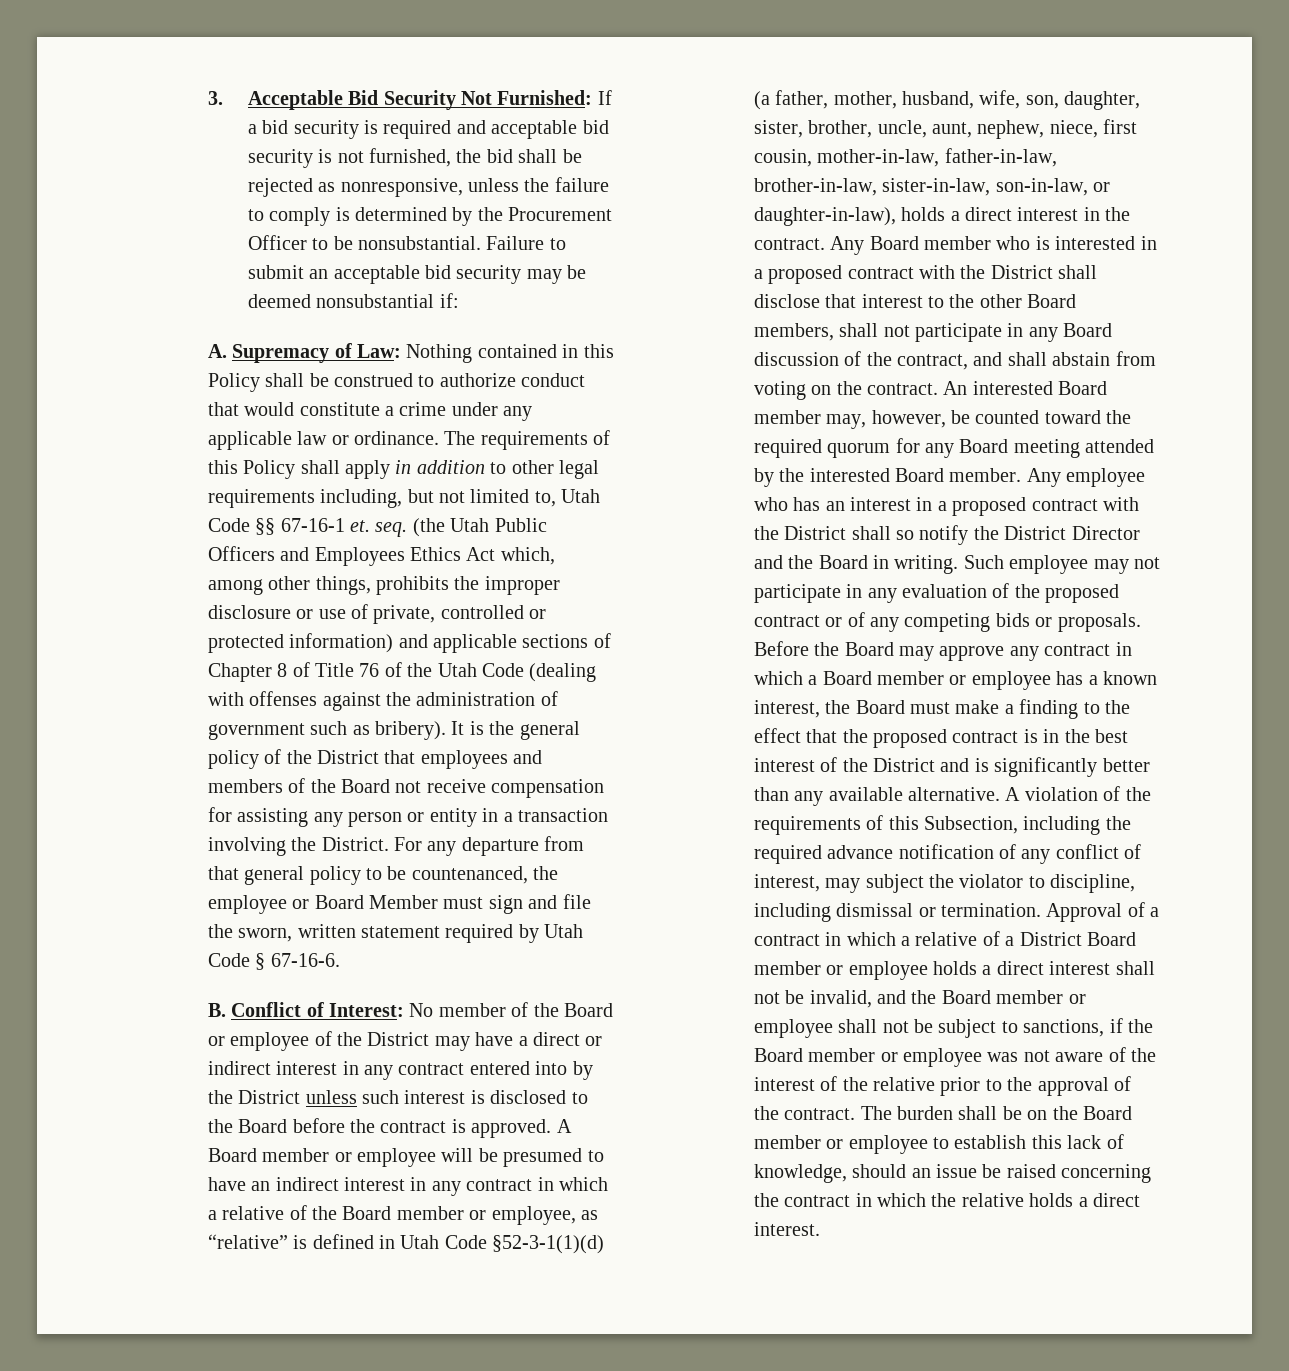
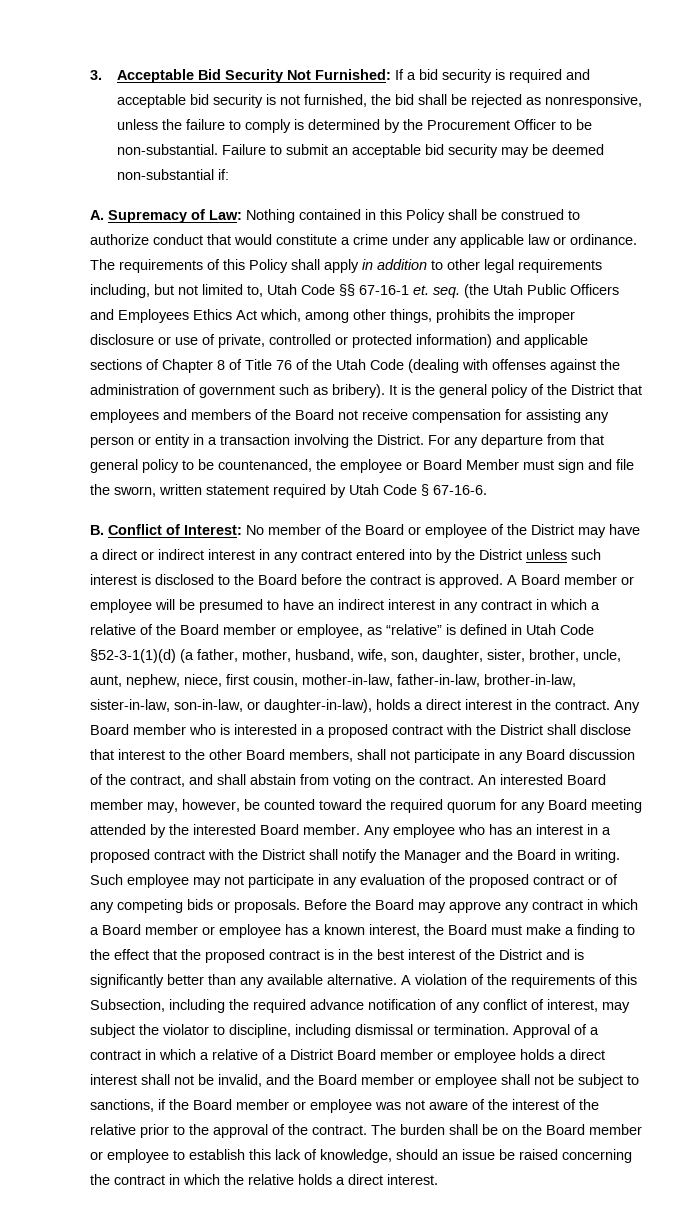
- 3. Acceptable Bid Security Not Furnished: If a bid security is required and acceptable bid security is not furnished, the bid shall be rejected as nonresponsive, unless the failure to comply is determined by the Procurement Officer to be nonsubstantial.
+ 3. Acceptable Bid Security Not Furnished: If a bid security is required and acceptable bid security is not furnished, the bid shall be rejected as nonresponsive, unless the failure to comply is determined by the Procurement Officer to be non-substantial.
- Failure to submit an acceptable bid security may be deemed nonsubstantial if:
+ Failure to submit an acceptable bid security may be deemed non-substantial if:
- Any employee who has an interest in a proposed contract with the District shall so notify the District Director and the Board in writing.
+ Any employee who has an interest in a proposed contract with the District shall notify the Manager and the Board in writing.

